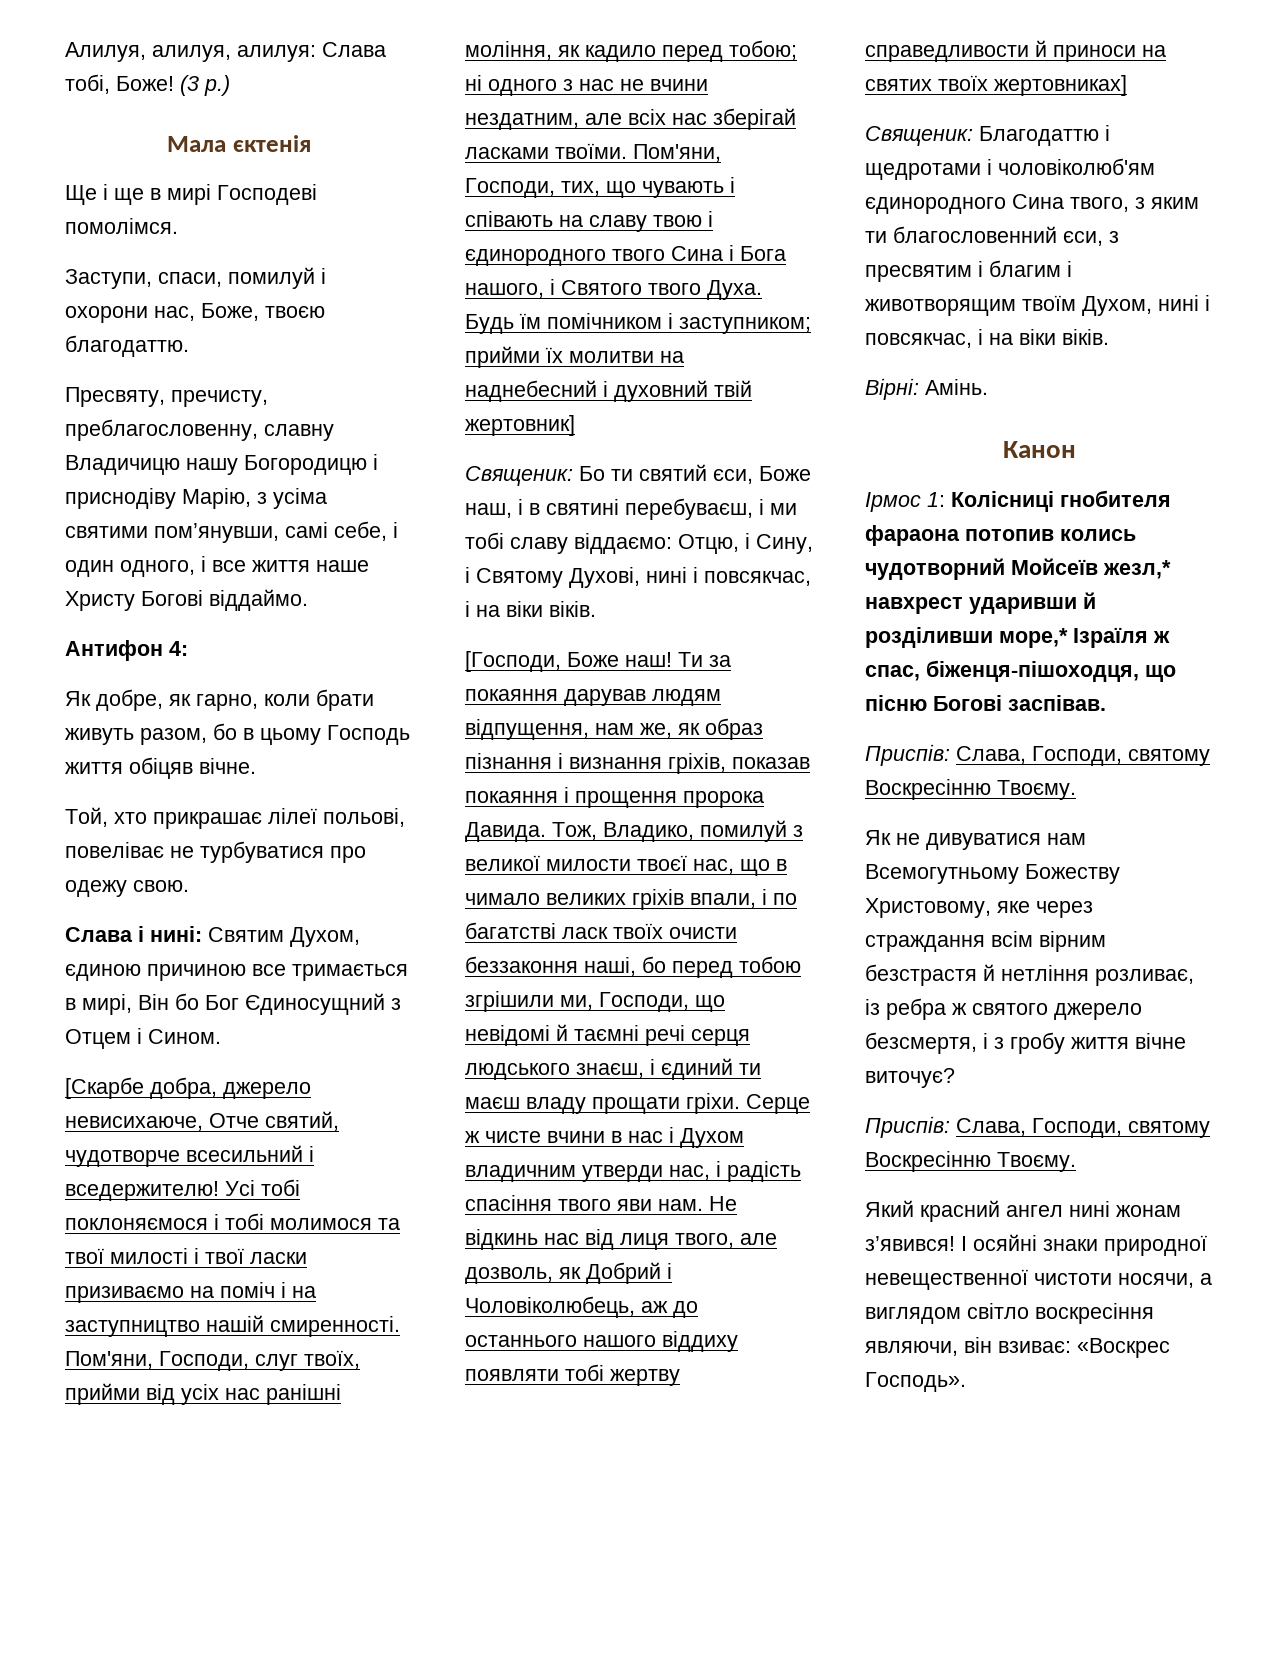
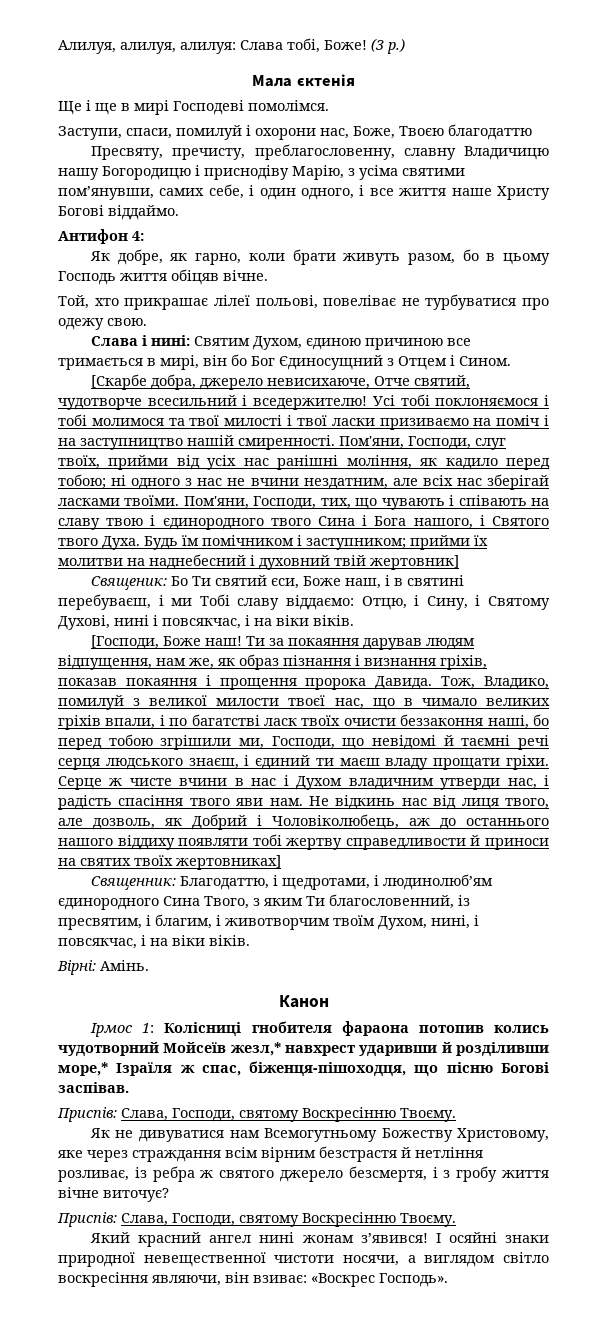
- Заступи, спаси, помилуй і охорони нас, Боже, твоєю благодаттю.
+ Заступи, спаси, помилуй і охорони нас, Боже, Твоєю благодаттю
- Пресвяту, пречисту, преблагословенну, славну Владичицю нашу Богородицю і приснодіву Марію, з усіма святими пом’янувши, самі себе, і один одного, і все життя наше Христу Богові віддаймо.
+ Пресвяту, пречисту, преблагословенну, славну Владичицю нашу Богородицю і приснодіву Марію, з усіма святими пом’янувши, самих себе, і один одного, і все життя наше Христу Богові віддаймо.
- Слава і нині: Святим Духом, єдиною причиною все тримається в мирі, Він бо Бог Єдиносущний з Отцем і Сином.
+ Слава і нині: Святим Духом, єдиною причиною все тримається в мирі, він бо Бог Єдиносущний з Отцем і Сином.
- Священик: Бо ти святий єси, Боже наш, і в святині перебуваєш, і ми тобі славу віддаємо: Отцю, і Сину, і Святому Духові, нині і повсякчас, і на віки віків.
+ Священик: Бо Ти святий єси, Боже наш, і в святині перебуваєш, і ми Тобі славу віддаємо: Отцю, і Сину, і Святому Духові, нині і повсякчас, і на віки віків.
- Священик: Благодаттю і щедротами і чоловіколюб'ям єдинородного Сина твого, з яким ти благословенний єси, з пресвятим і благим і животворящим твоїм Духом, нині і повсякчас, і на віки віків.
+ Священник: Благодаттю, і щедротами, і людинолюб’ям єдинородного Сина Твого, з яким Ти благословенний, із пресвятим, і благим, і животворчим твоїм Духом, нині, і повсякчас, і на віки віків.

